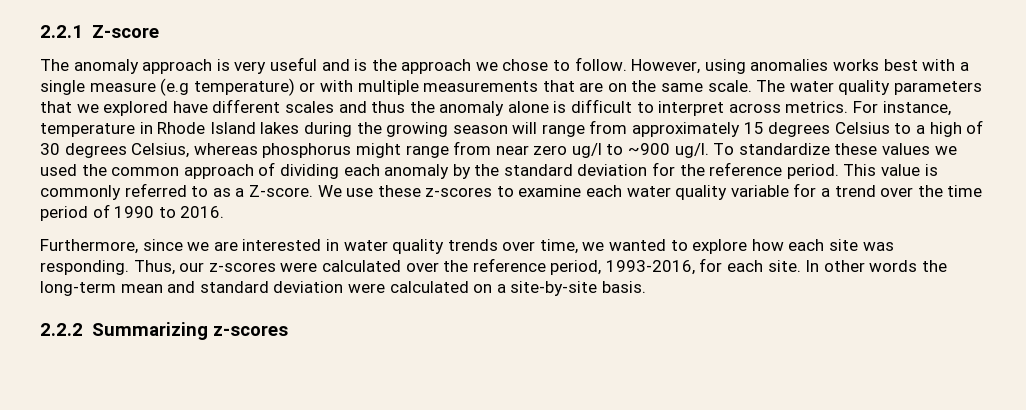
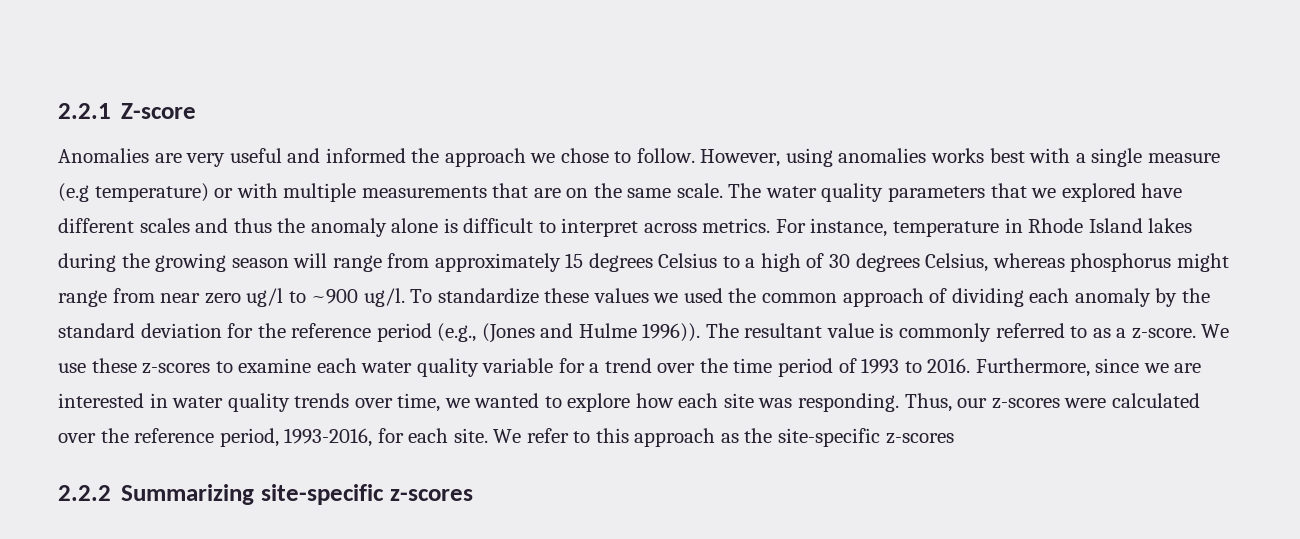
- The anomaly approach is very useful and is the approach we chose to follow.
+ Anomalies are very useful and informed the approach we chose to follow.
- To standardize these values we used the common approach of dividing each anomaly by the standard deviation for the reference period. This value is commonly referred to as a Z-score.
+ To standardize these values we used the common approach of dividing each anomaly by the standard deviation for the reference period (e.g., (Jones and Hulme 1996)). The resultant value is commonly referred to as a z-score.
- We use these z-scores to examine each water quality variable for a trend over the time period of 1990 to 2016.
- Furthermore, since we are interested in water quality trends over time, we wanted to explore how each site was responding.
+ We use these z-scores to examine each water quality variable for a trend over the time period of 1993 to 2016. Furthermore, since we are interested in water quality trends over time, we wanted to explore how each site was responding.
- In other words the long-term mean and standard deviation were calculated on a site-by-site basis.
+ We refer to this approach as the site-specific z-scores
- 2.2.2 Summarizing z-scores
+ 2.2.2 Summarizing site-specific z-scores

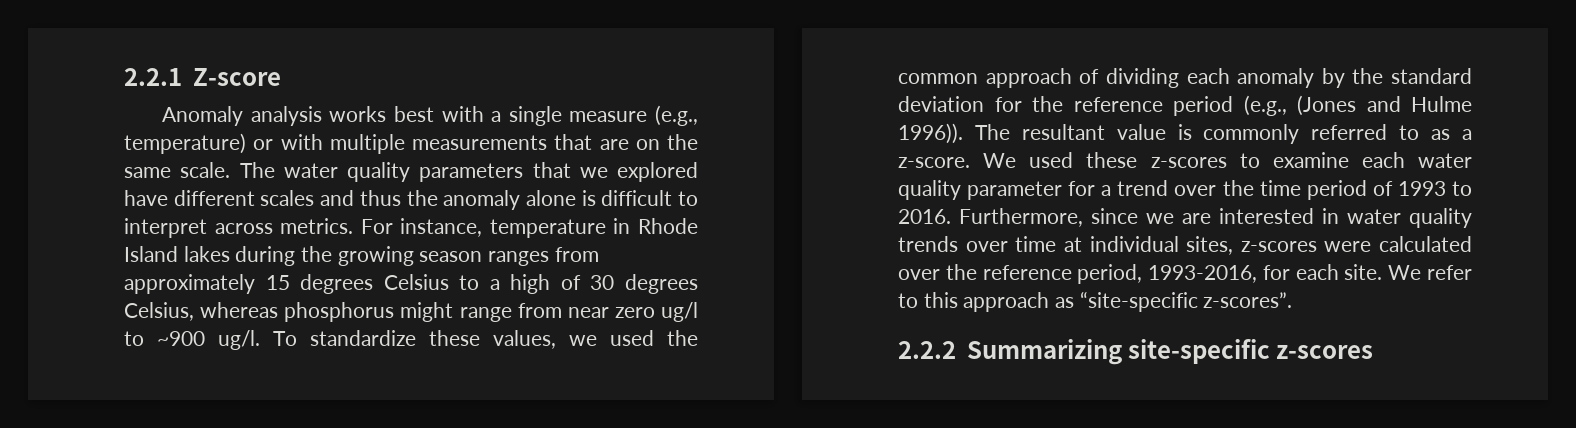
- Anomalies are very useful and informed the approach we chose to follow. However, using anomalies works best with a single measure (e.g temperature) or with multiple measurements that are on the same scale.
+ Anomaly analysis works best with a single measure (e.g., temperature) or with multiple measurements that are on the same scale.
- For instance, temperature in Rhode Island lakes during the growing season will range from approximately 15 degrees Celsius to a high of 30 degrees Celsius, whereas phosphorus might range from near zero ug/l to ~900 ug/l.
+ For instance, temperature in Rhode Island lakes during the growing season ranges from approximately 15 degrees Celsius to a high of 30 degrees Celsius, whereas phosphorus might range from near zero ug/l to ~900 ug/l.
- To standardize these values we used the common approach of dividing each anomaly by the standard deviation for the reference period (e.g., (Jones and Hulme 1996)).
+ To standardize these values, we used the common approach of dividing each anomaly by the standard deviation for the reference period (e.g., (Jones and Hulme 1996)).
- We use these z-scores to examine each water quality variable for a trend over the time period of 1993 to 2016.
+ We used these z-scores to examine each water quality parameter for a trend over the time period of 1993 to 2016.
- Furthermore, since we are interested in water quality trends over time, we wanted to explore how each site was responding. Thus, our z-scores were calculated over the reference period, 1993-2016, for each site.
+ Furthermore, since we are interested in water quality trends over time at individual sites, z-scores were calculated over the reference period, 1993-2016, for each site.
- We refer to this approach as the site-specific z-scores
+ We refer to this approach as “site-specific z-scores”.

